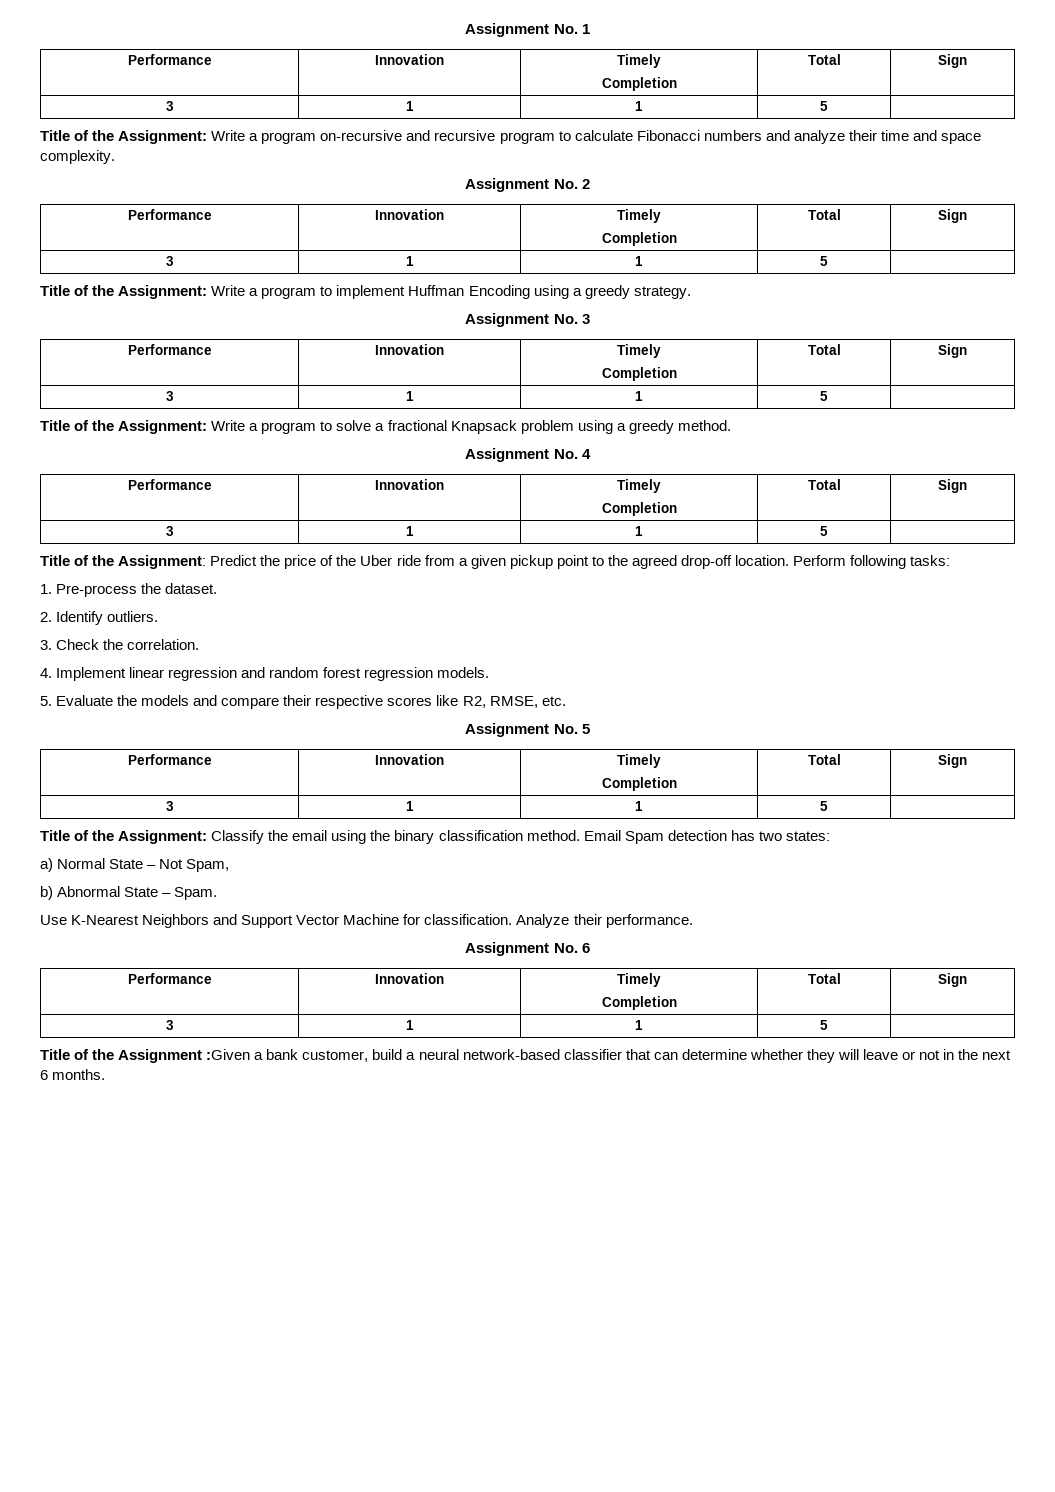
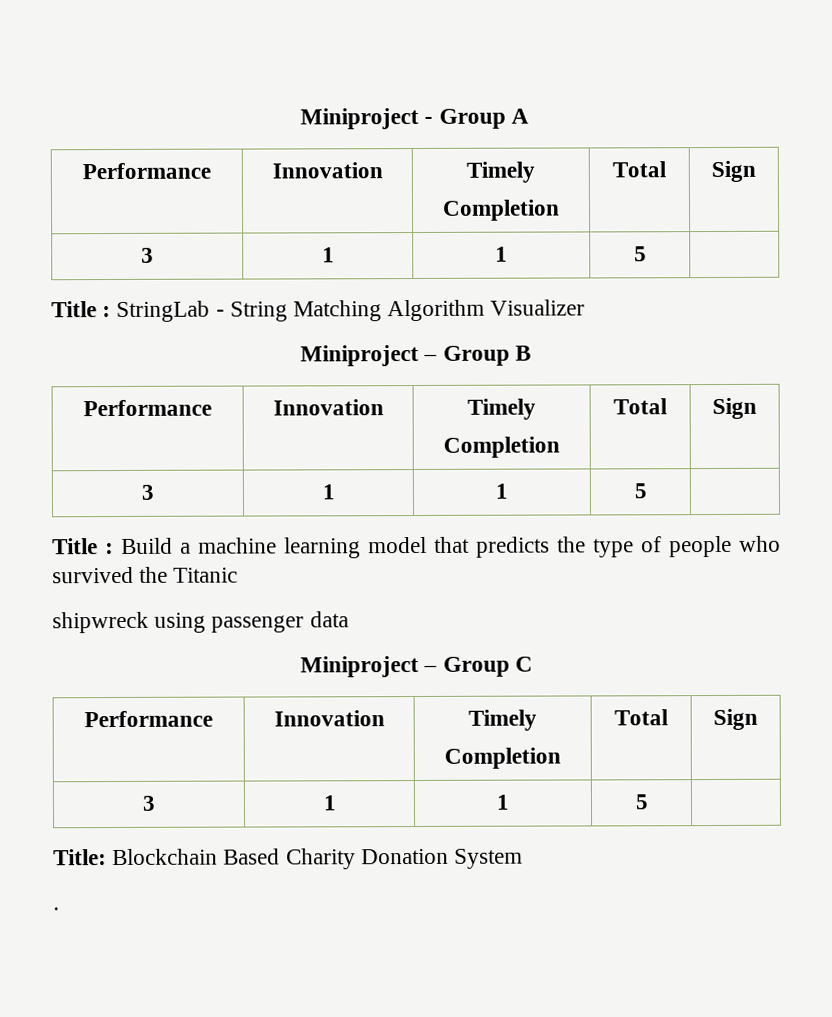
- Assignment No. 1
+ Miniproject - Group A
- Title of the Assignment: Write a program on-recursive and recursive program to calculate Fibonacci numbers and analyze their time and space complexity.
- Assignment No. 2
+ Title : StringLab - String Matching Algorithm Visualizer
+ Miniproject – Group B
- Title of the Assignment: Write a program to implement Huffman Encoding using a greedy strategy.
- Assignment No. 3
+ Title : Build a machine learning model that predicts the type of people who survived the Titanic
+ shipwreck using passenger data
+ Miniproject – Group C
- Title of the Assignment: Write a program to solve a fractional Knapsack problem using a greedy method.
- Assignment No. 4
- Performance | Innovation | Timely
- Completion | Total | Sign
- 3 | 1 | 1 | 5 |
- Title of the Assignment: Predict the price of the Uber ride from a given pickup point to the agreed drop-off location. Perform following tasks:
- 1. Pre-process the dataset.
- 2. Identify outliers.
- 3. Check the correlation.
- 4. Implement linear regression and random forest regression models.
- 5. Evaluate the models and compare their respective scores like R2, RMSE, etc.
- Assignment No. 5
- Performance | Innovation | Timely
- Completion | Total | Sign
- 3 | 1 | 1 | 5 |
- Title of the Assignment: Classify the email using the binary classification method. Email Spam detection has two states:
- a) Normal State – Not Spam,
- b) Abnormal State – Spam.
- Use K-Nearest Neighbors and Support Vector Machine for classification. Analyze their performance.
- Assignment No. 6
- Performance | Innovation | Timely
- Completion | Total | Sign
- 3 | 1 | 1 | 5 |
- Title of the Assignment :Given a bank customer, build a neural network-based classifier that can determine whether they will leave or not in the next 6 months.
+ Title: Blockchain Based Charity Donation System
+ .

